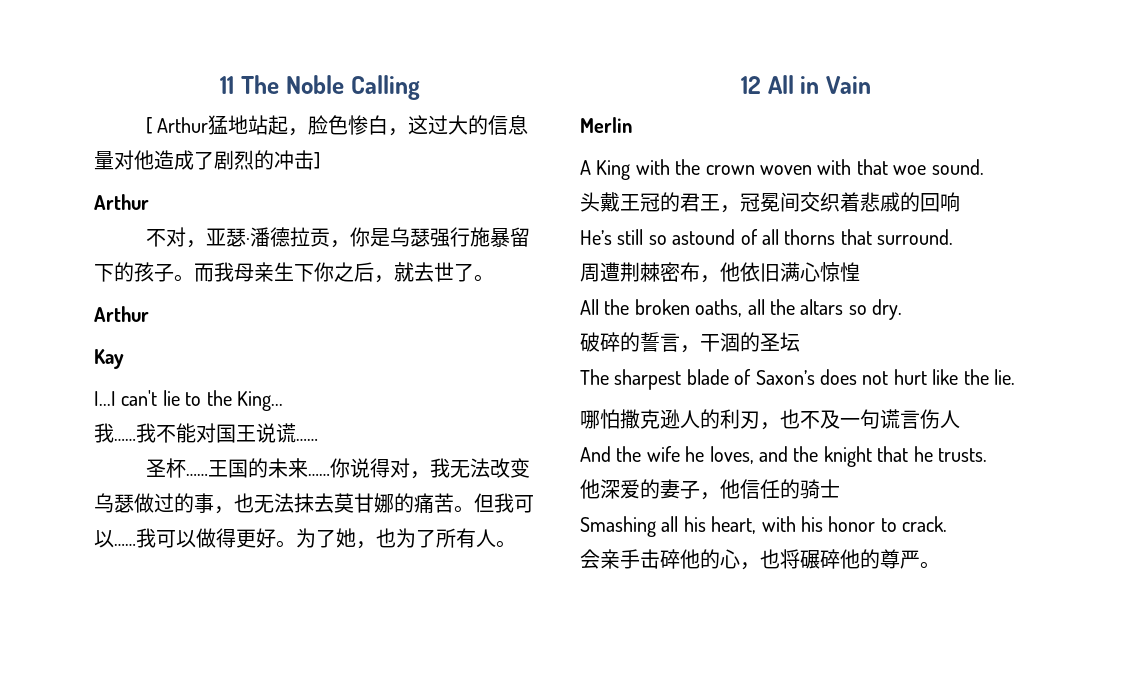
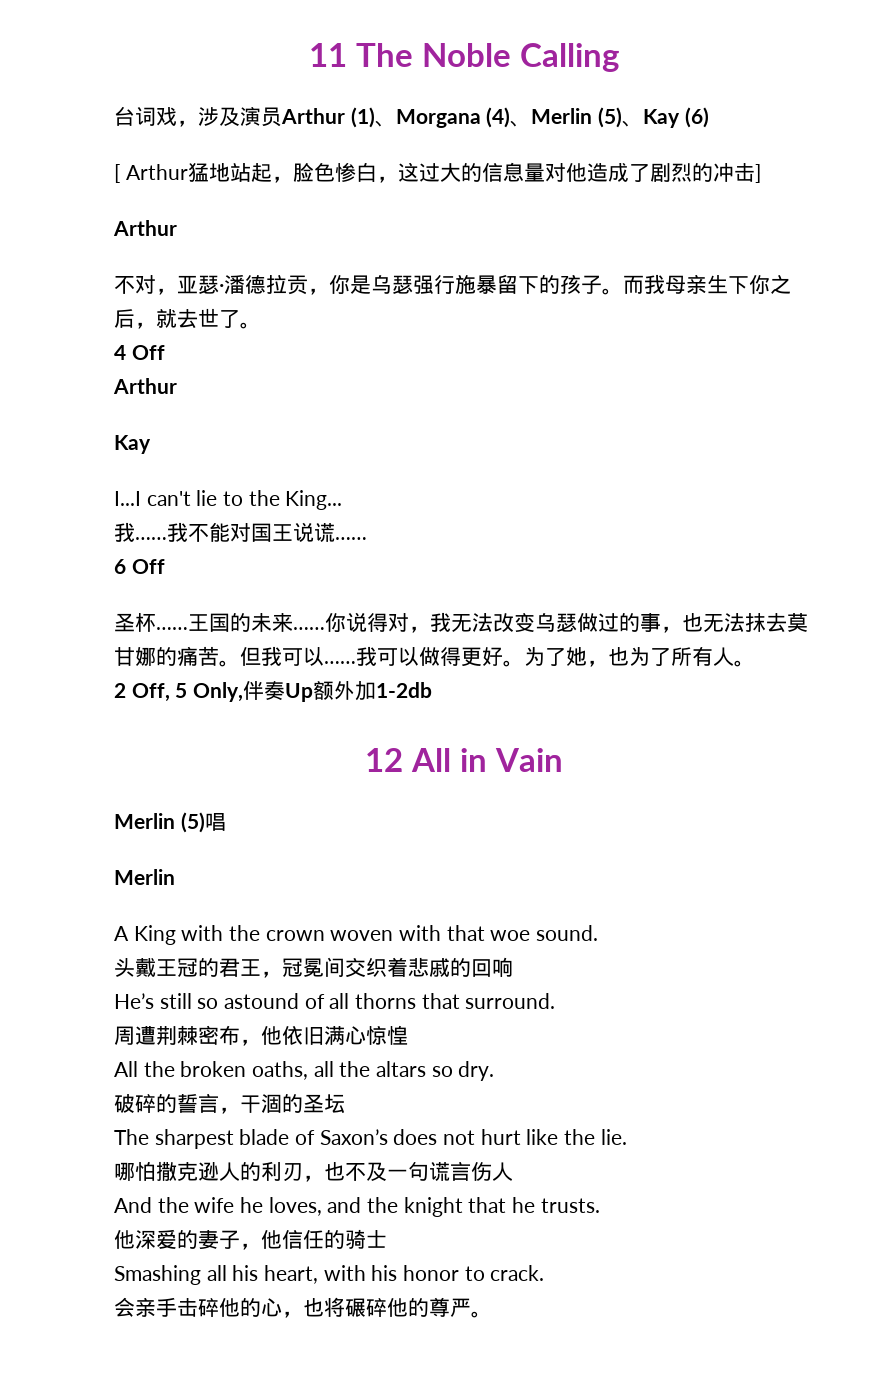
+ 台词戏，涉及演员Arthur (1)、Morgana (4)、Merlin (5)、Kay (6)
+ 4 Off
+ 6 Off
+ 2 Off, 5 Only,伴奏Up额外加1-2db
+ Merlin (5)唱

